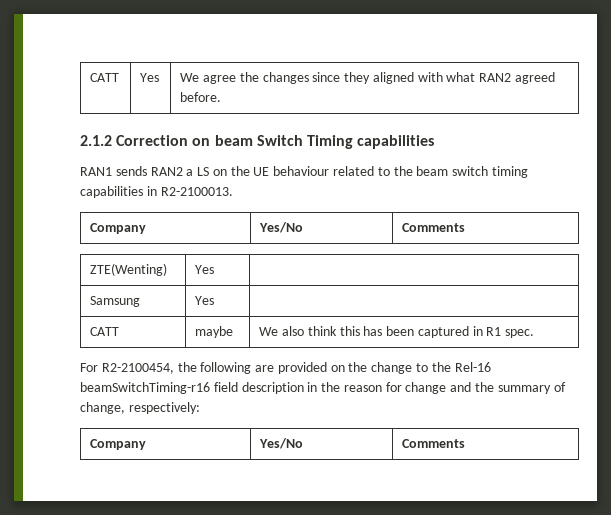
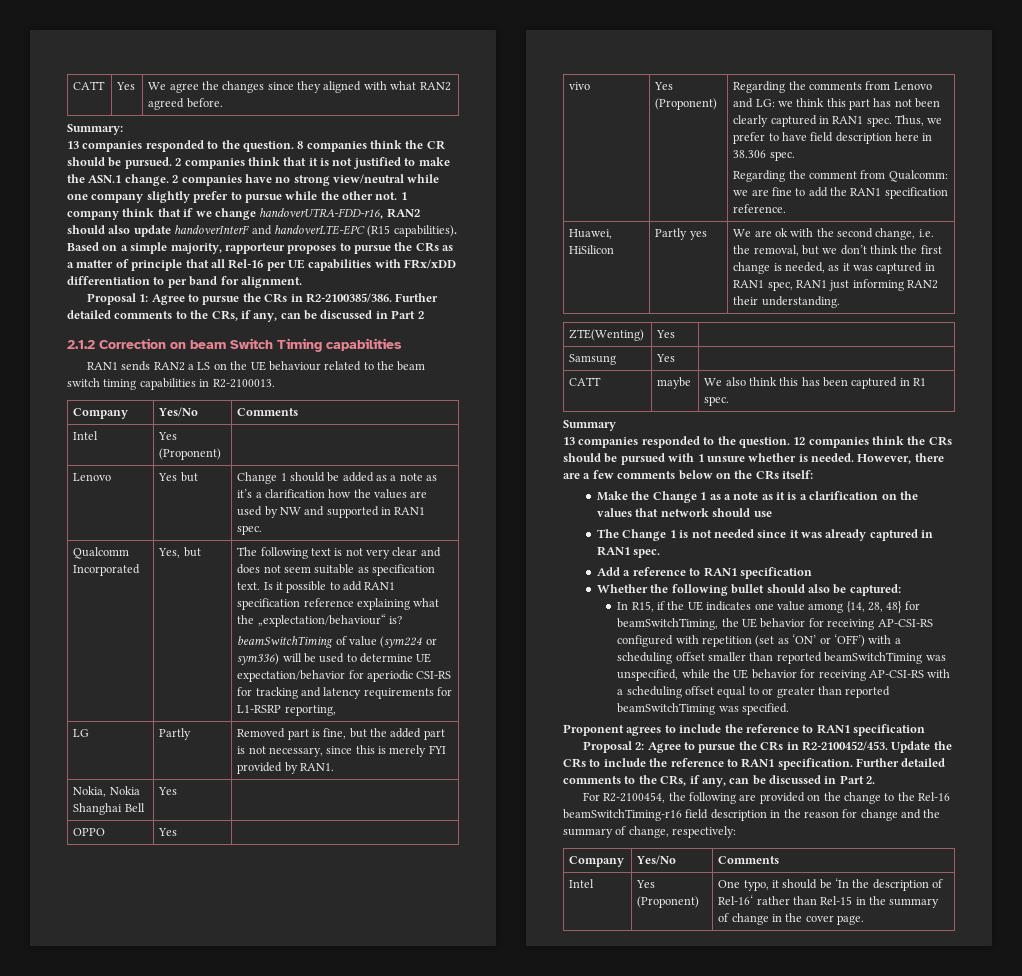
+ Summary:
+ 13 companies responded to the question. 8 companies think the CR should be pursued. 2 companies think that it is not justified to make the ASN.1 change. 2 companies have no strong view/neutral while one company slightly prefer to pursue while the other not. 1 company think that if we change handoverUTRA-FDD-r16, RAN2 should also update handoverInterF and handoverLTE-EPC (R15 capabilities). Based on a simple majority, rapporteur proposes to pursue the CRs as a matter of principle that all Rel-16 per UE capabilities with FRx/xDD differentiation to per band for alignment.
+ Proposal 1: Agree to pursue the CRs in R2-2100385/386. Further detailed comments to the CRs, if any, can be discussed in Part 2
  RAN1 sends RAN2 a LS on the UE behaviour related to the beam switch timing capabilities in R2-2100013.
  Company | Yes/No | Comments
+ Intel | Yes (Proponent) |
+ Lenovo | Yes but | Change 1 should be added as a note as it’s a clarification how the values are used by NW and supported in RAN1 spec.
+ Qualcomm Incorporated | Yes, but | The following text is not very clear and does not seem suitable as specification text. Is it possible to add RAN1 specification reference explaining what the „explectation/behaviour“ is?
+ beamSwitchTiming of value (sym224 or sym336) will be used to determine UE expectation/behavior for aperiodic CSI-RS for tracking and latency requirements for L1-RSRP reporting,
+ LG | Partly | Removed part is fine, but the added part is not necessary, since this is merely FYI provided by RAN1.
+ Nokia, Nokia Shanghai Bell | Yes |
+ OPPO | Yes |
+ vivo | Yes (Proponent) | Regarding the comments from Lenovo and LG: we think this part has not been clearly captured in RAN1 spec. Thus, we prefer to have field description here in 38.306 spec.
+ Regarding the comment from Qualcomm: we are fine to add the RAN1 specification reference.
+ Huawei, HiSilicon | Partly yes | We are ok with the second change, i.e. the removal, but we don’t think the first change is needed, as it was captured in RAN1 spec, RAN1 just informing RAN2 their understanding.
+ Summary
+ 13 companies responded to the question. 12 companies think the CRs should be pursued with 1 unsure whether is needed. However, there are a few comments below on the CRs itself:
+ Make the Change 1 as a note as it is a clarification on the values that network should use
+ The Change 1 is not needed since it was already captured in RAN1 spec.
+ Add a reference to RAN1 specification
+ Whether the following bullet should also be captured:
+ In R15, if the UE indicates one value among {14, 28, 48} for beamSwitchTiming, the UE behavior for receiving AP-CSI-RS configured with repetition (set as ‘ON’ or ‘OFF’) with a scheduling offset smaller than reported beamSwitchTiming was unspecified, while the UE behavior for receiving AP-CSI-RS with a scheduling offset equal to or greater than reported beamSwitchTiming was specified.
+ Proponent agrees to include the reference to RAN1 specification
+ Proposal 2: Agree to pursue the CRs in R2-2100452/453. Update the CRs to include the reference to RAN1 specification. Further detailed comments to the CRs, if any, can be discussed in Part 2.
+ Intel | Yes (Proponent) | One typo, it should be ‘In the description of Rel-16‘ rather than Rel-15 in the summary of change in the cover page.

